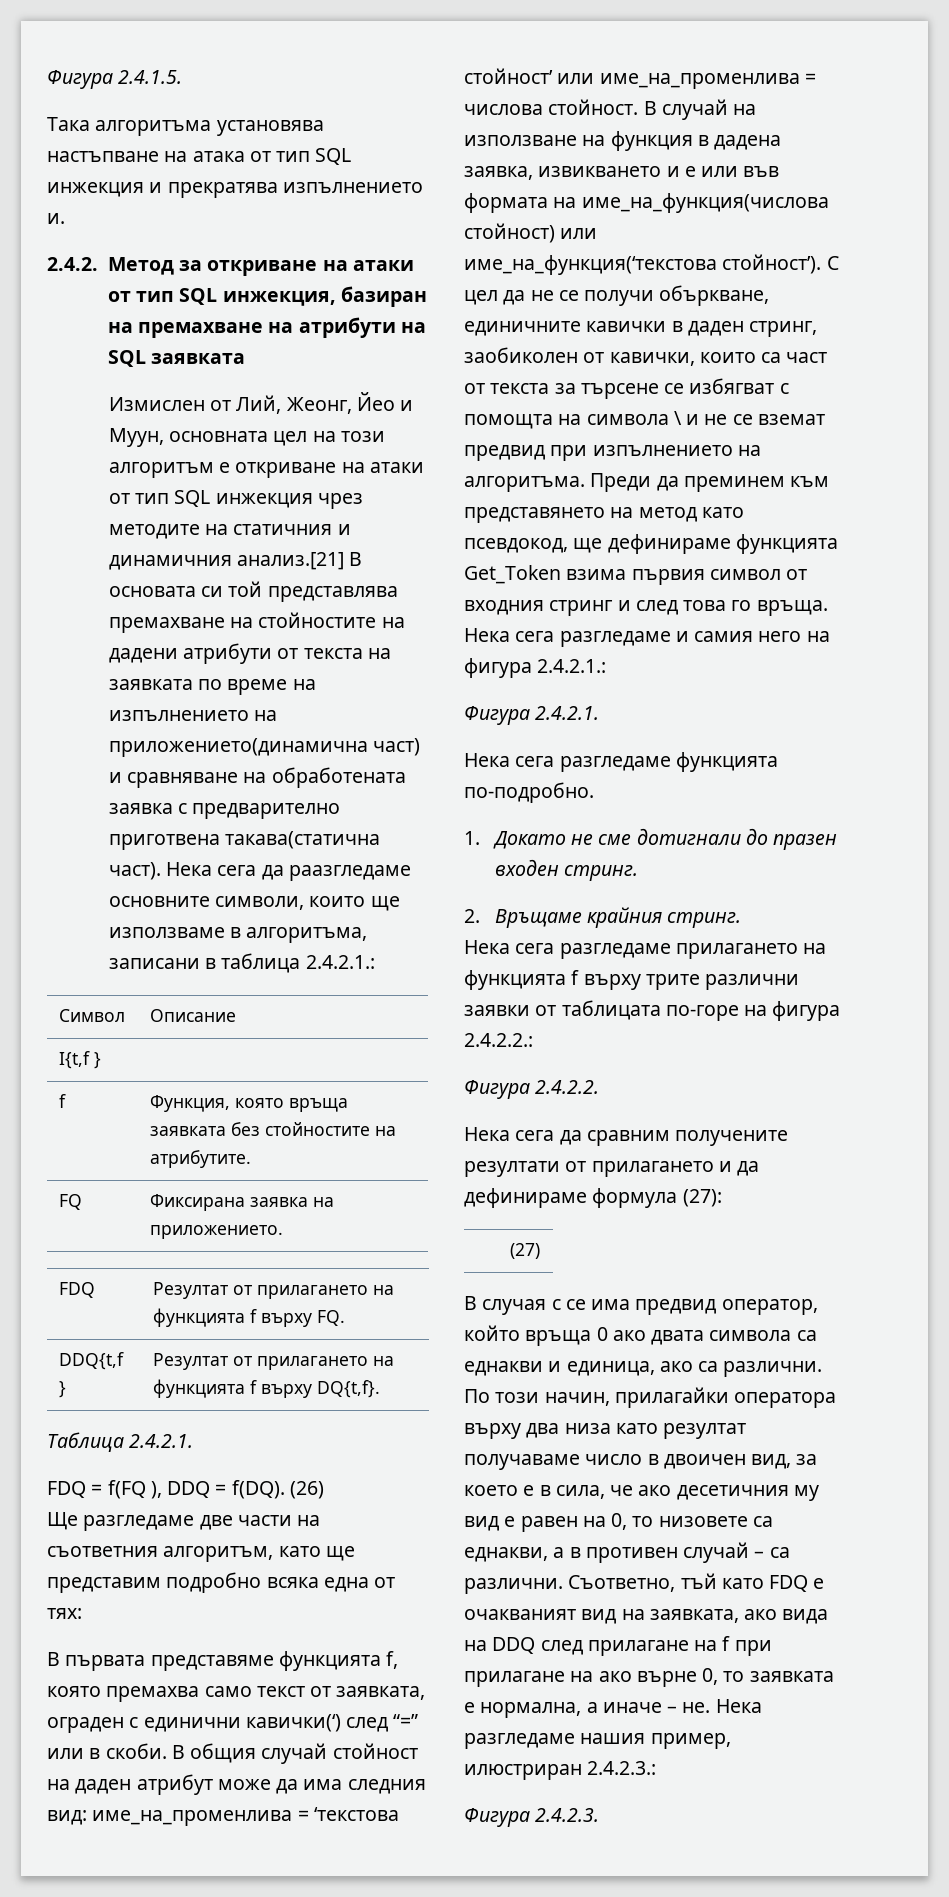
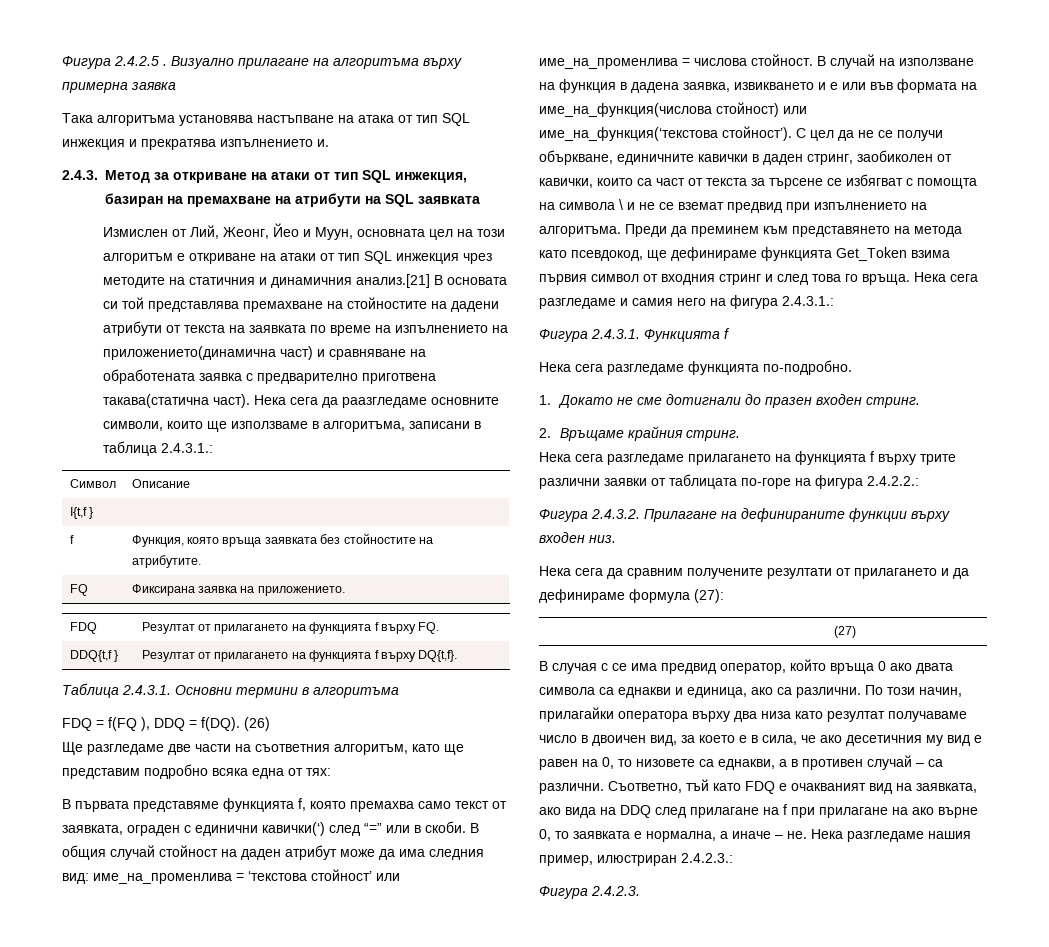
- Фигура 2.4.1.5.
+ Фигура 2.4.2.5 . Визуално прилагане на алгоритъма върху примерна заявка
- 2.4.2. Метод за откриване на атаки от тип SQL инжекция, базиран на премахване на атрибути на SQL заявката
+ 2.4.3. Метод за откриване на атаки от тип SQL инжекция, базиран на премахване на атрибути на SQL заявката
- Нека сега да раазгледаме основните символи, които ще използваме в алгоритъма, записани в таблица 2.4.2.1.:
+ Нека сега да раазгледаме основните символи, които ще използваме в алгоритъма, записани в таблица 2.4.3.1.:
- Таблица 2.4.2.1.
+ Таблица 2.4.3.1. Основни термини в алгоритъма
- Преди да преминем към представянето на метод като псевдокод, ще дефинираме функцията Get_Token взима първия символ от входния стринг и след това го връща.
+ Преди да преминем към представянето на методa като псевдокод, ще дефинираме функцията Get_Token взима първия символ от входния стринг и след това го връща.
- Нека сега разгледаме и самия него на фигура 2.4.2.1.:
- Фигура 2.4.2.1.
+ Нека сега разгледаме и самия него на фигура 2.4.3.1.:
+ Фигура 2.4.3.1. Функцията f
- Фигура 2.4.2.2.
+ Фигура 2.4.3.2. Прилагане на дефинираните функции върху входен низ.

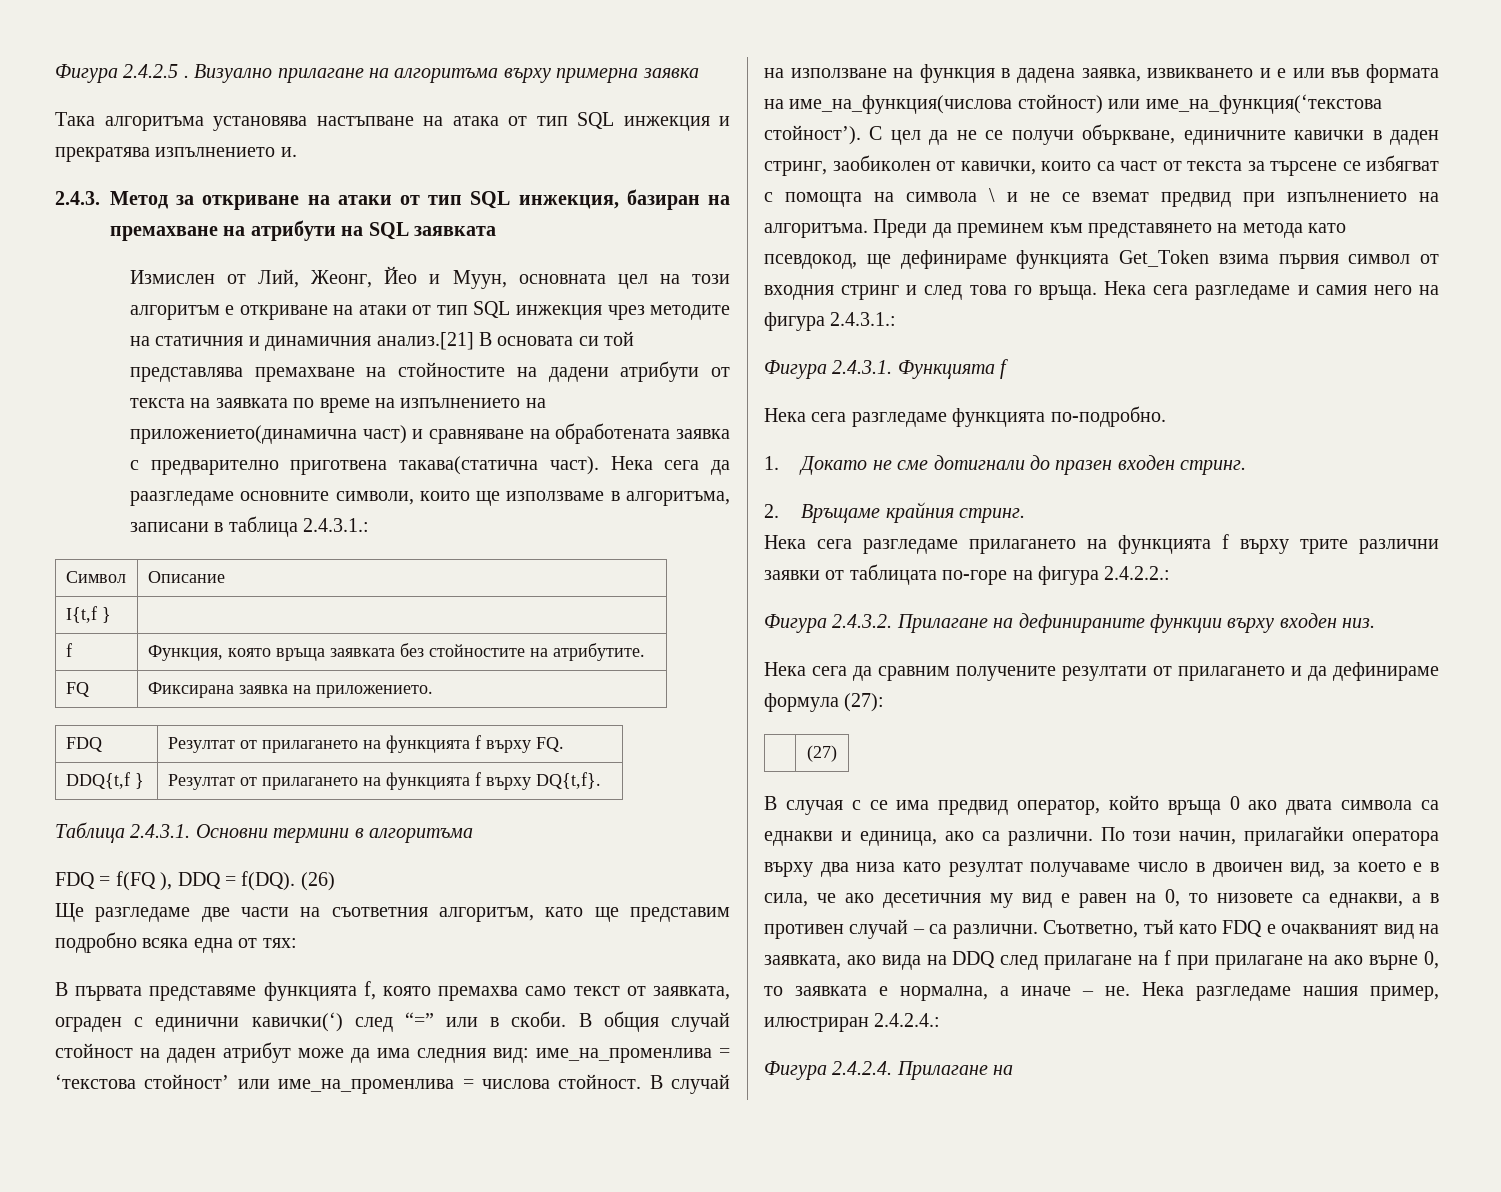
- Нека разгледаме нашия пример, илюстриран 2.4.2.3.:
- Фигура 2.4.2.3.
+ Нека разгледаме нашия пример, илюстриран 2.4.2.4.:
+ Фигура 2.4.2.4. Прилагане на

